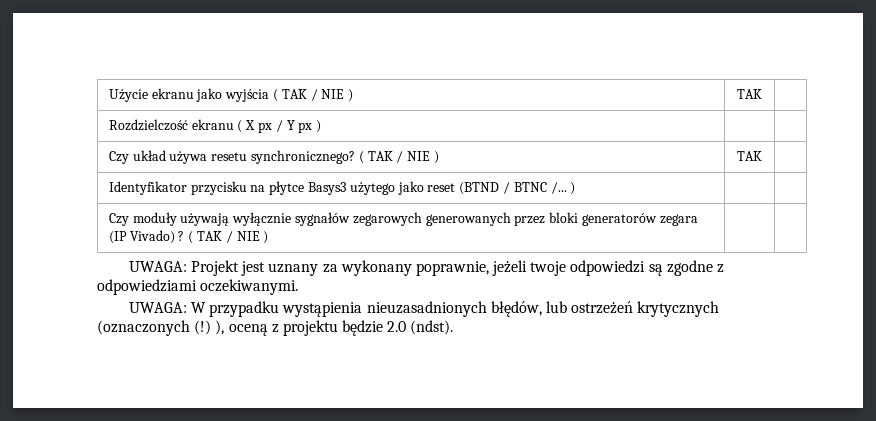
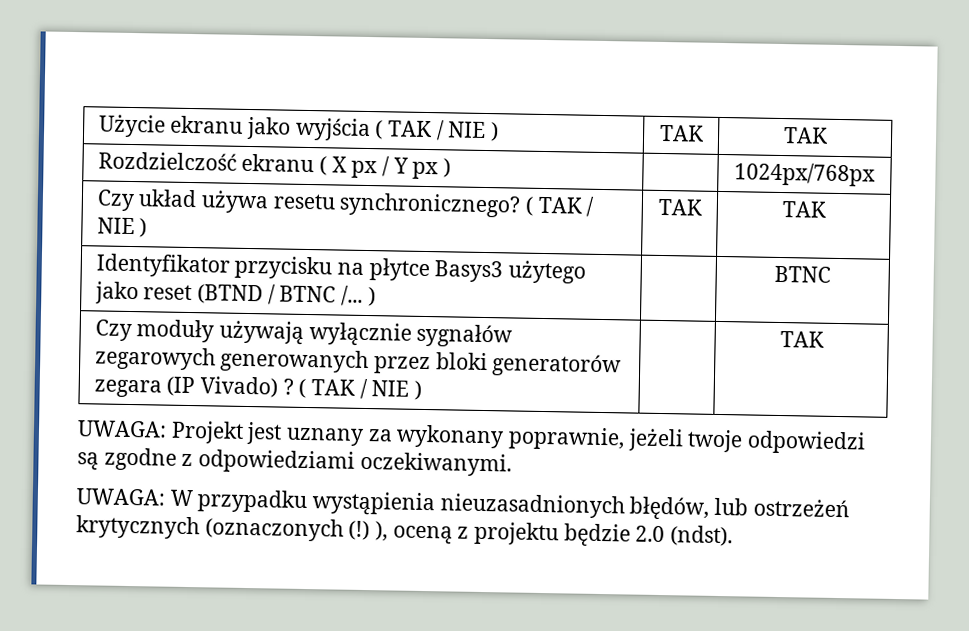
- Użycie ekranu jako wyjścia ( TAK / NIE ) | TAK |
+ Użycie ekranu jako wyjścia ( TAK / NIE ) | TAK | TAK
- Rozdzielczość ekranu ( X px / Y px ) | |
+ Rozdzielczość ekranu ( X px / Y px ) | | 1024px/768px
- Czy układ używa resetu synchronicznego? ( TAK / NIE ) | TAK |
+ Czy układ używa resetu synchronicznego? ( TAK / NIE ) | TAK | TAK
- Identyfikator przycisku na płytce Basys3 użytego jako reset (BTND / BTNC /... ) | |
+ Identyfikator przycisku na płytce Basys3 użytego jako reset (BTND / BTNC /... ) | | BTNC
- Czy moduły używają wyłącznie sygnałów zegarowych generowanych przez bloki generatorów zegara (IP Vivado) ? ( TAK / NIE ) | |
+ Czy moduły używają wyłącznie sygnałów zegarowych generowanych przez bloki generatorów zegara (IP Vivado) ? ( TAK / NIE ) | | TAK

